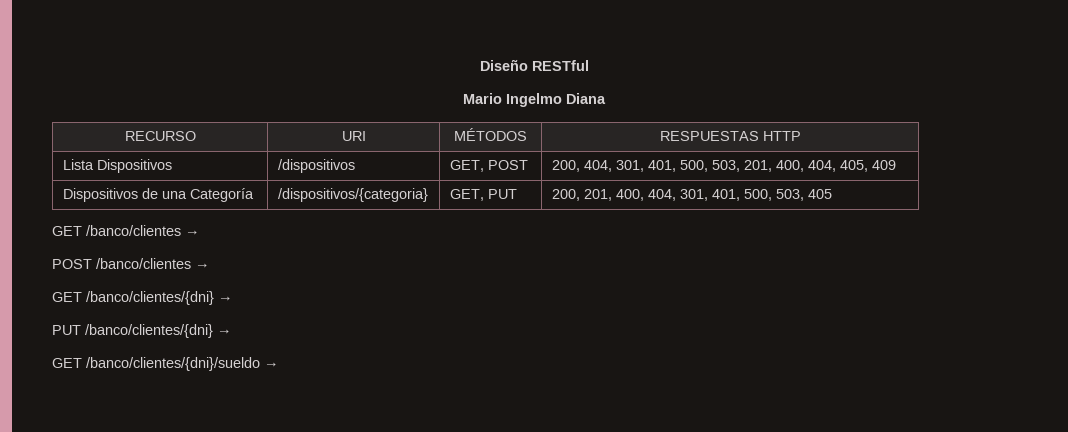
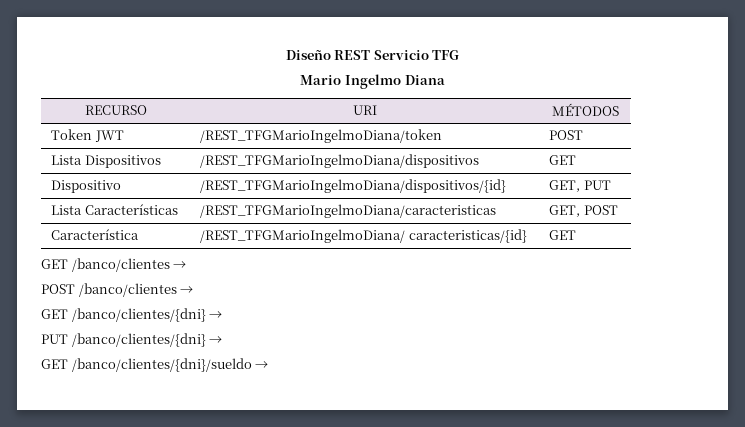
- Diseño RESTful
+ Diseño REST Servicio TFG
- RECURSO | URI | MÉTODOS | RESPUESTAS HTTP
- Lista Dispositivos | /dispositivos | GET, POST | 200, 404, 301, 401, 500, 503, 201, 400, 404, 405, 409
- Dispositivos de una Categoría | /dispositivos/{categoria} | GET, PUT | 200, 201, 400, 404, 301, 401, 500, 503, 405
+ RECURSO | URI | MÉTODOS
+ Token JWT | /REST_TFGMarioIngelmoDiana/token | POST
+ Lista Dispositivos | /REST_TFGMarioIngelmoDiana/dispositivos | GET
+ Dispositivo | /REST_TFGMarioIngelmoDiana/dispositivos/{id} | GET, PUT
+ Lista Características | /REST_TFGMarioIngelmoDiana/caracteristicas | GET, POST
+ Característica | /REST_TFGMarioIngelmoDiana/ caracteristicas/{id} | GET

